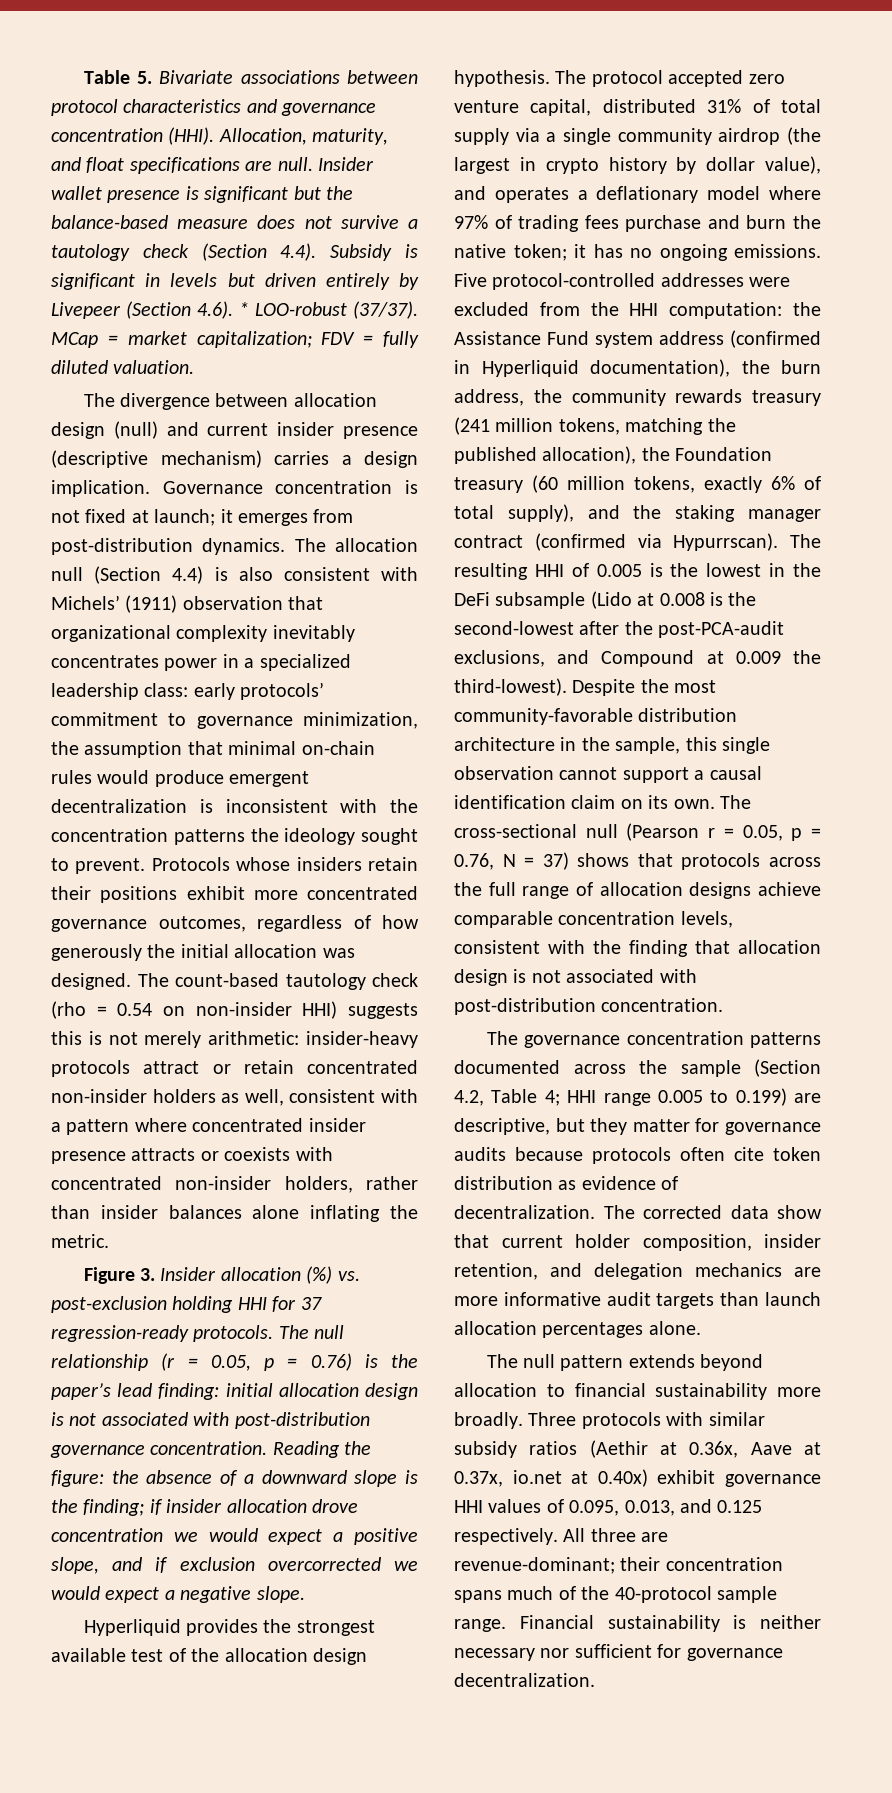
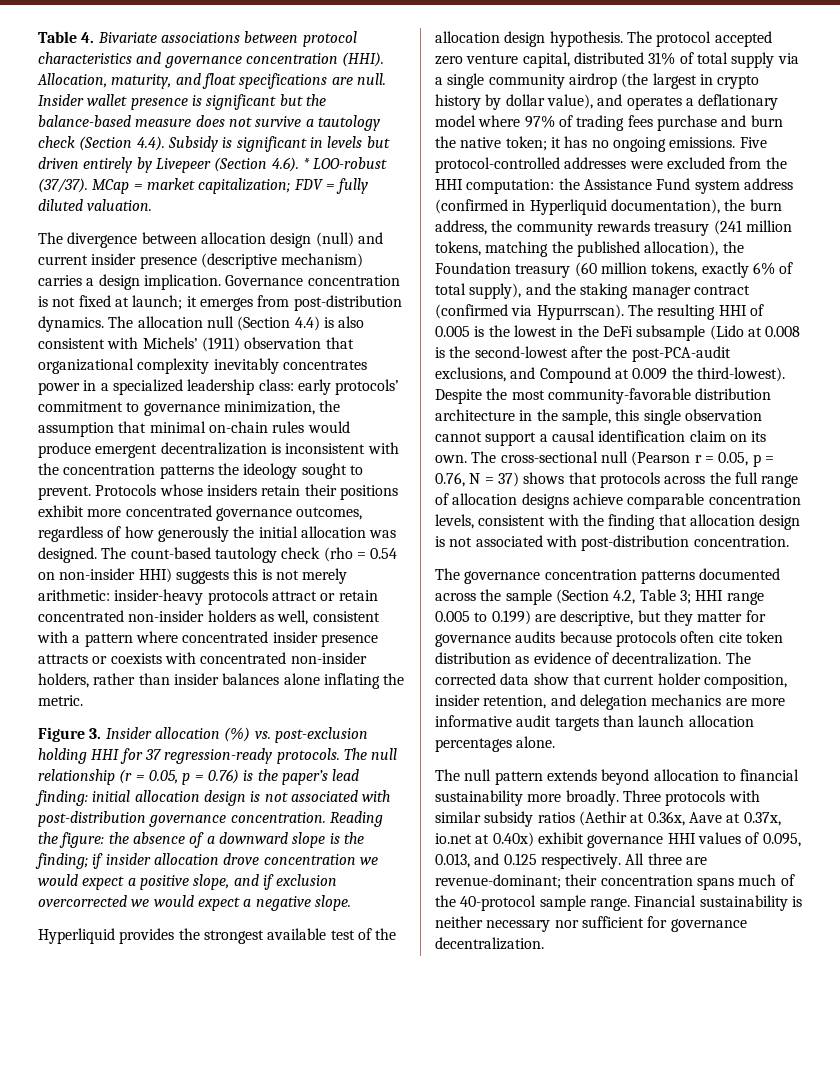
- Table 5. Bivariate associations between protocol characteristics and governance concentration (HHI).
+ Table 4. Bivariate associations between protocol characteristics and governance concentration (HHI).
- The governance concentration patterns documented across the sample (Section 4.2, Table 4; HHI range 0.005 to 0.199) are descriptive, but they matter for governance audits because protocols often cite token distribution as evidence of decentralization.
+ The governance concentration patterns documented across the sample (Section 4.2, Table 3; HHI range 0.005 to 0.199) are descriptive, but they matter for governance audits because protocols often cite token distribution as evidence of decentralization.

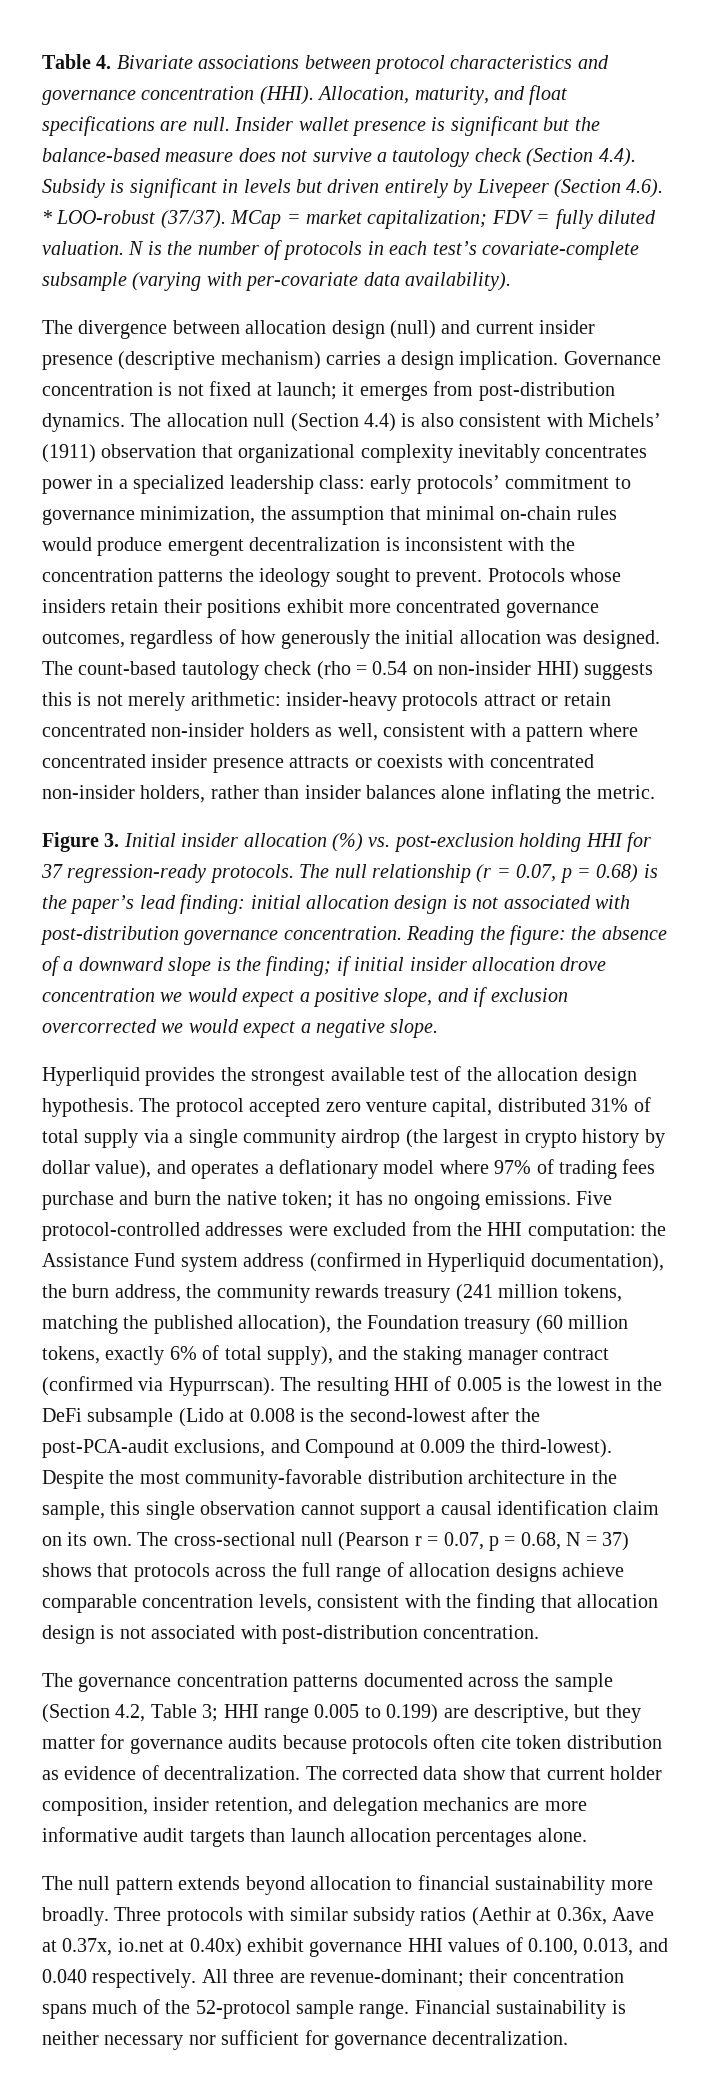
+ N is the number of protocols in each test’s covariate-complete subsample (varying with per-covariate data availability).
- Figure 3. Insider allocation (%) vs. post-exclusion holding HHI for 37 regression-ready protocols.
+ Figure 3. Initial insider allocation (%) vs. post-exclusion holding HHI for 37 regression-ready protocols.
- The null relationship (r = 0.05, p = 0.76) is the paper’s lead finding: initial allocation design is not associated with post-distribution governance concentration.
+ The null relationship (r = 0.07, p = 0.68) is the paper’s lead finding: initial allocation design is not associated with post-distribution governance concentration.
- Reading the figure: the absence of a downward slope is the finding; if insider allocation drove concentration we would expect a positive slope, and if exclusion overcorrected we would expect a negative slope.
+ Reading the figure: the absence of a downward slope is the finding; if initial insider allocation drove concentration we would expect a positive slope, and if exclusion overcorrected we would expect a negative slope.
- The cross-sectional null (Pearson r = 0.05, p = 0.76, N = 37) shows that protocols across the full range of allocation designs achieve comparable concentration levels, consistent with the finding that allocation design is not associated with post-distribution concentration.
+ The cross-sectional null (Pearson r = 0.07, p = 0.68, N = 37) shows that protocols across the full range of allocation designs achieve comparable concentration levels, consistent with the finding that allocation design is not associated with post-distribution concentration.
- Three protocols with similar subsidy ratios (Aethir at 0.36x, Aave at 0.37x, io.net at 0.40x) exhibit governance HHI values of 0.095, 0.013, and 0.125 respectively.
+ Three protocols with similar subsidy ratios (Aethir at 0.36x, Aave at 0.37x, io.net at 0.40x) exhibit governance HHI values of 0.100, 0.013, and 0.040 respectively.
- All three are revenue-dominant; their concentration spans much of the 40-protocol sample range.
+ All three are revenue-dominant; their concentration spans much of the 52-protocol sample range.

